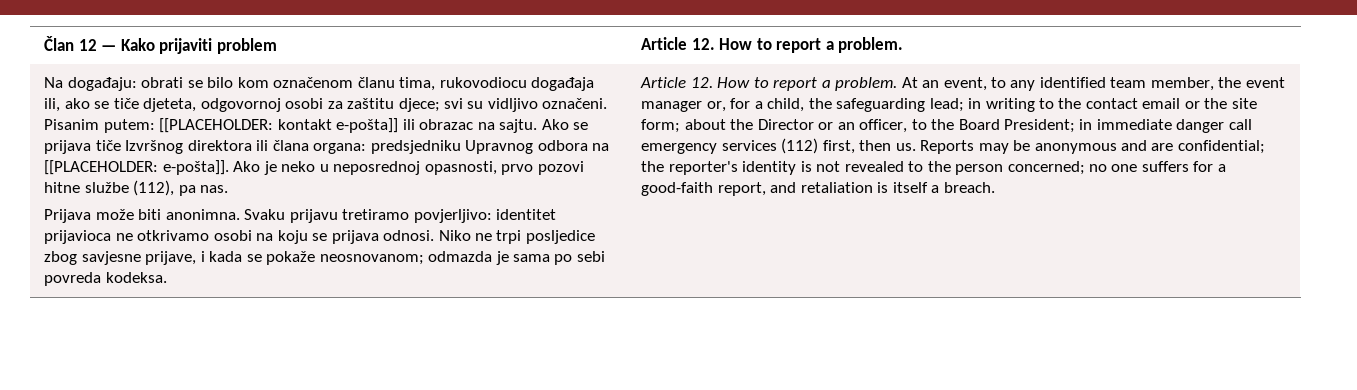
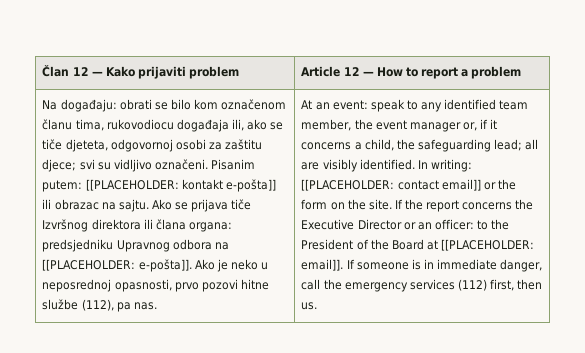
- Član 12 — Kako prijaviti problem | Article 12. How to report a problem.
+ Član 12 — Kako prijaviti problem | Article 12 — How to report a problem
- Prijava može biti anonimna. Svaku prijavu tretiramo povjerljivo: identitet prijavioca ne otkrivamo osobi na koju se prijava odnosi. Niko ne trpi posljedice zbog savjesne prijave, i kada se pokaže neosnovanom; odmazda je sama po sebi povreda kodeksa. | Article 12. How to report a problem. At an event, to any identified team member, the event manager or, for a child, the safeguarding lead; in writing to the contact email or the site form; about the Director or an officer, to the Board President; in immediate danger call emergency services (112) first, then us. Reports may be anonymous and are confidential; the reporter's identity is not revealed to the person concerned; no one suffers for a good-faith report, and retaliation is itself a breach.
+ At an event: speak to any identified team member, the event manager or, if it concerns a child, the safeguarding lead; all are visibly identified. In writing: [[PLACEHOLDER: contact email]] or the form on the site. If the report concerns the Executive Director or an officer: to the President of the Board at [[PLACEHOLDER: email]]. If someone is in immediate danger, call the emergency services (112) first, then us.

